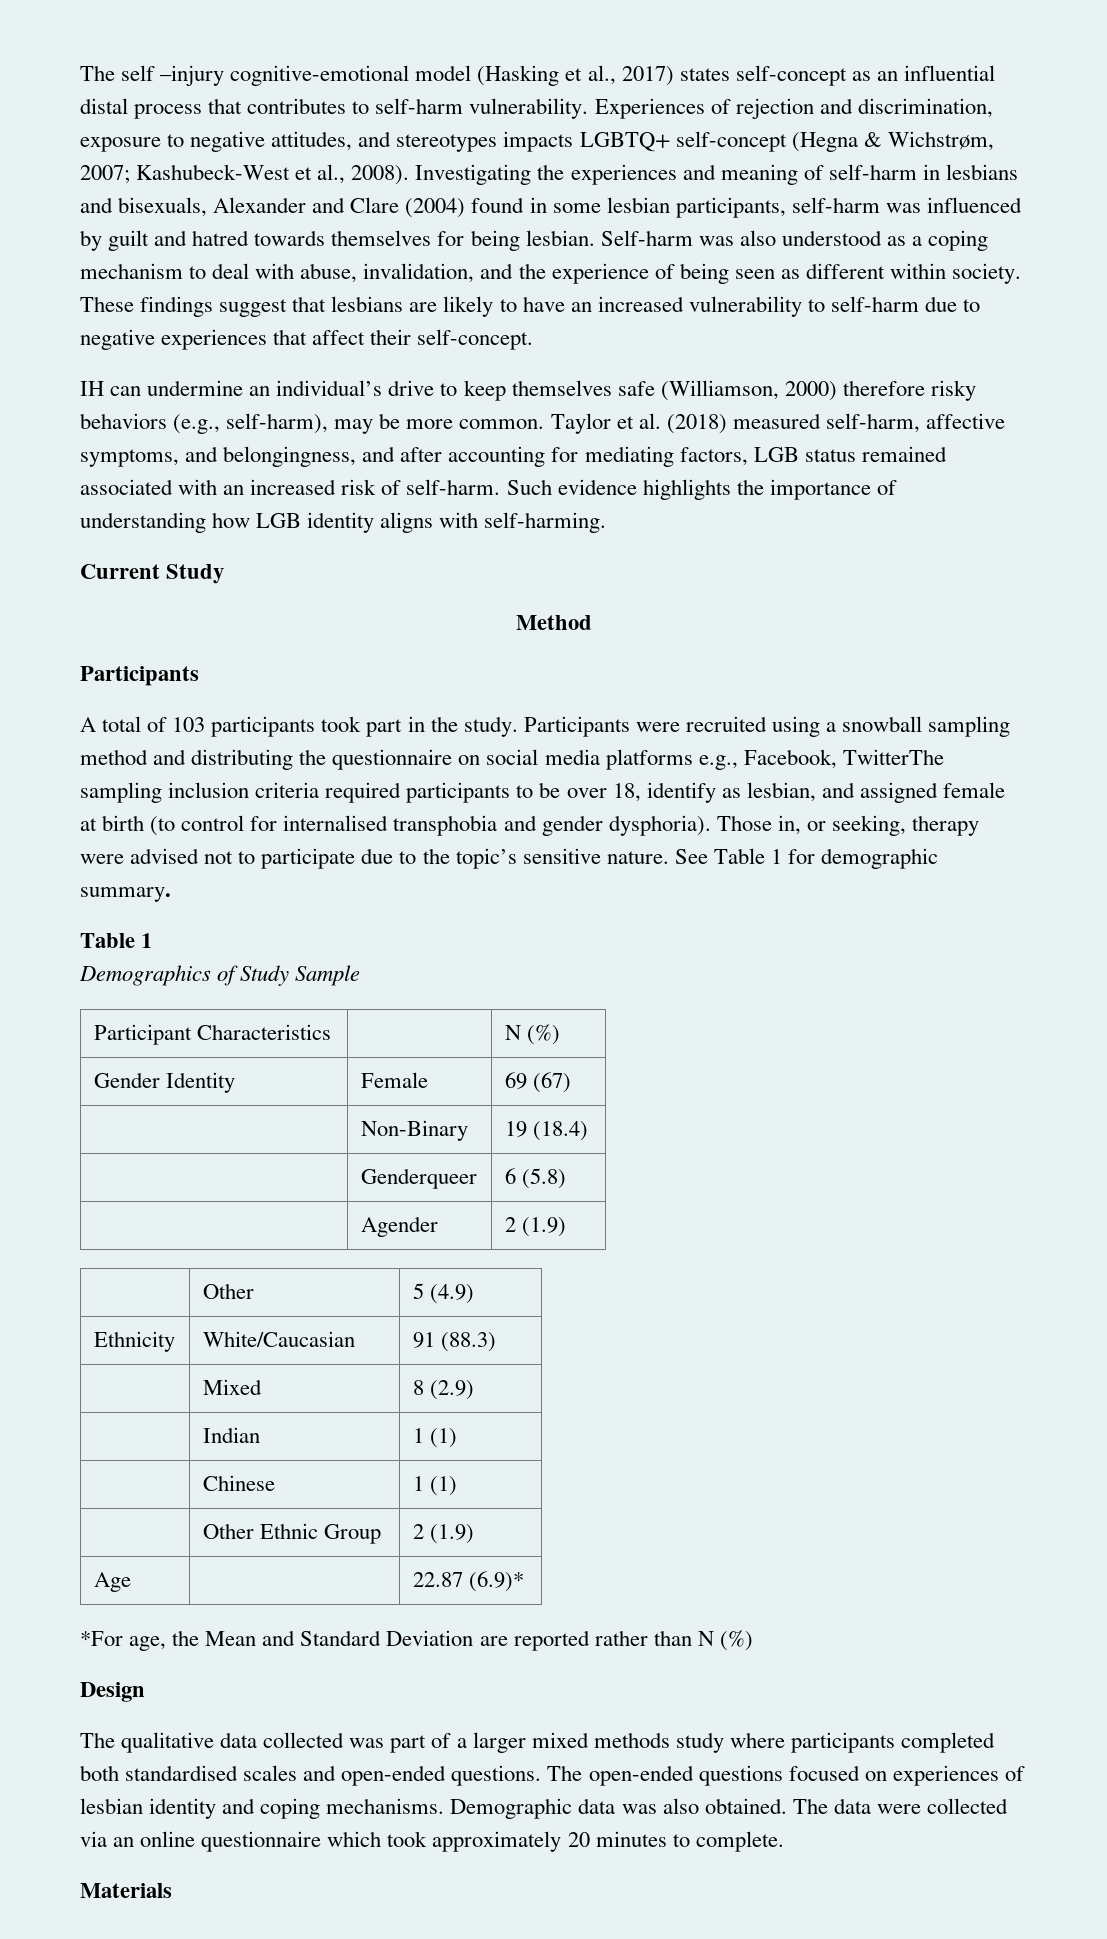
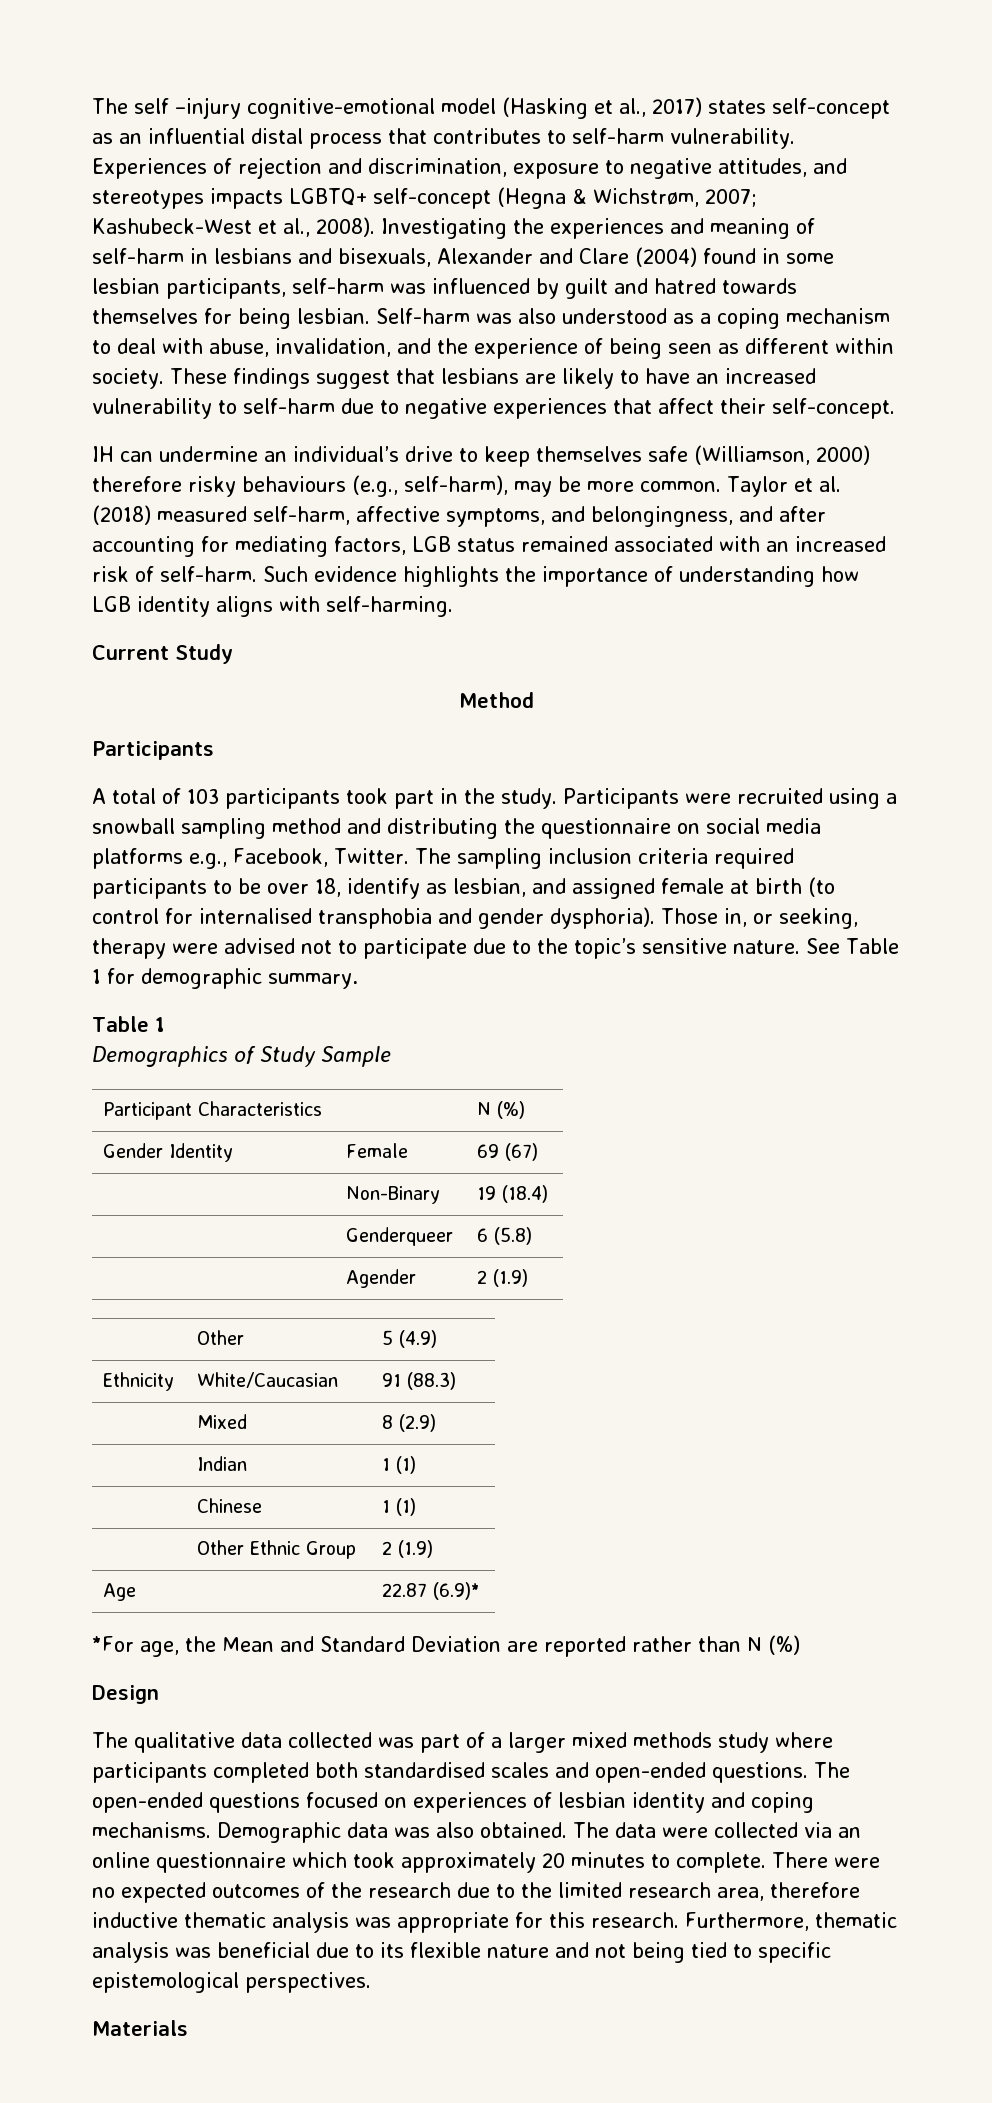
- IH can undermine an individual’s drive to keep themselves safe (Williamson, 2000) therefore risky behaviors (e.g., self-harm), may be more common.
+ IH can undermine an individual’s drive to keep themselves safe (Williamson, 2000) therefore risky behaviours (e.g., self-harm), may be more common.
- Participants were recruited using a snowball sampling method and distributing the questionnaire on social media platforms e.g., Facebook, TwitterThe sampling inclusion criteria required participants to be over 18, identify as lesbian, and assigned female at birth (to control for internalised transphobia and gender dysphoria).
+ Participants were recruited using a snowball sampling method and distributing the questionnaire on social media platforms e.g., Facebook, Twitter. The sampling inclusion criteria required participants to be over 18, identify as lesbian, and assigned female at birth (to control for internalised transphobia and gender dysphoria).
+ There were no expected outcomes of the research due to the limited research area, therefore inductive thematic analysis was appropriate for this research. Furthermore, thematic analysis was beneficial due to its flexible nature and not being tied to specific epistemological perspectives.

